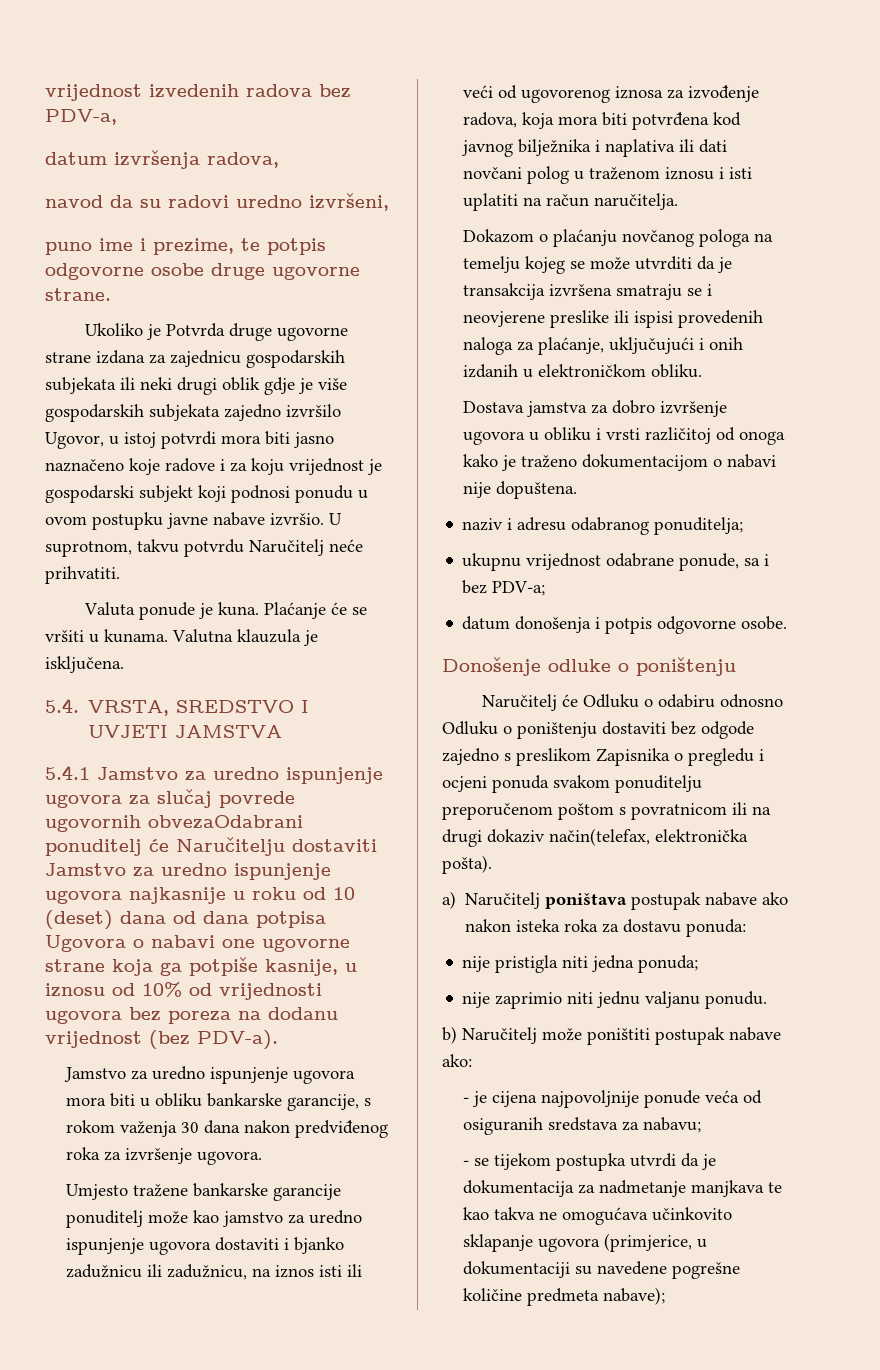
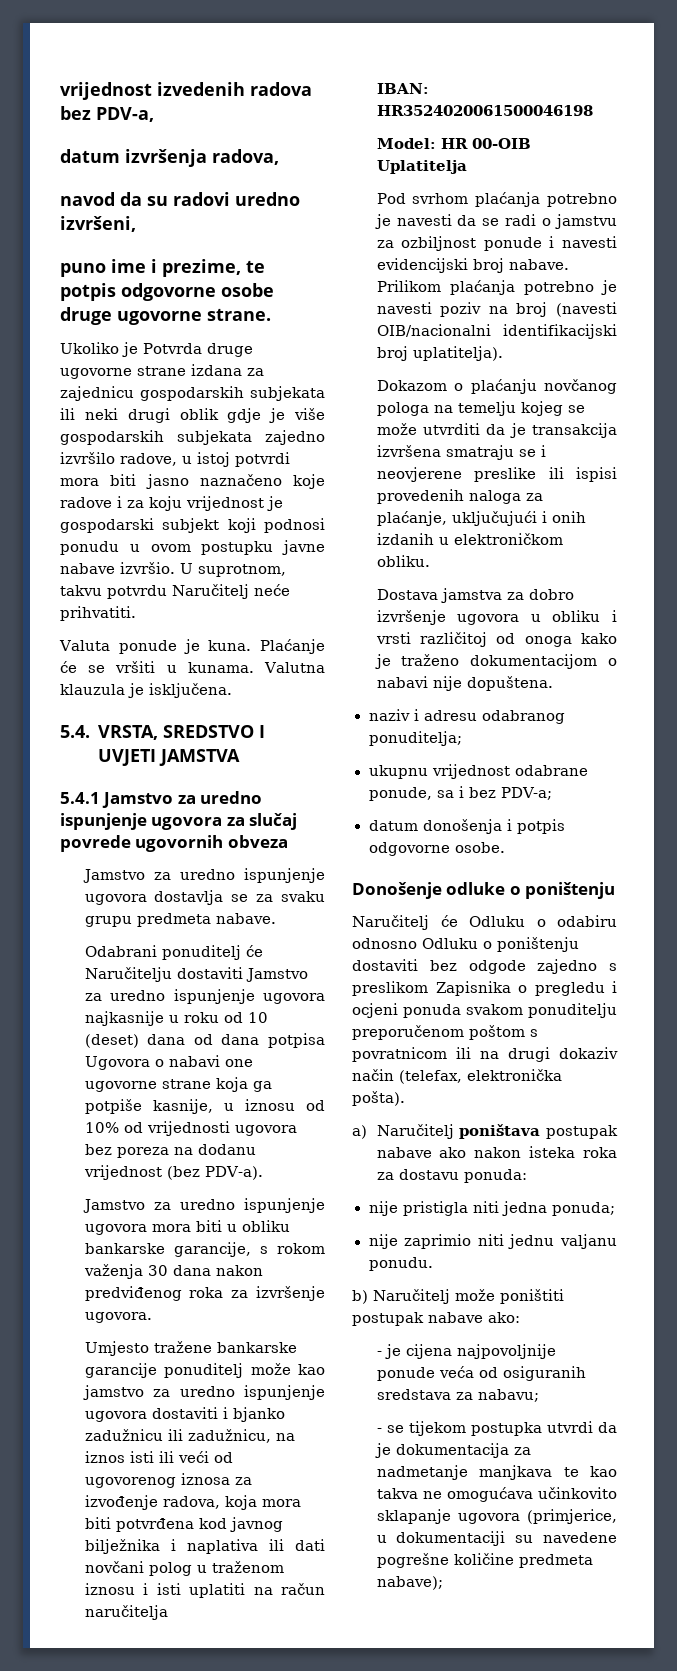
- Ukoliko je Potvrda druge ugovorne strane izdana za zajednicu gospodarskih subjekata ili neki drugi oblik gdje je više gospodarskih subjekata zajedno izvršilo Ugovor, u istoj potvrdi mora biti jasno naznačeno koje radove i za koju vrijednost je gospodarski subjekt koji podnosi ponudu u ovom postupku javne nabave izvršio.
+ Ukoliko je Potvrda druge ugovorne strane izdana za zajednicu gospodarskih subjekata ili neki drugi oblik gdje je više gospodarskih subjekata zajedno izvršilo radove, u istoj potvrdi mora biti jasno naznačeno koje radove i za koju vrijednost je gospodarski subjekt koji podnosi ponudu u ovom postupku javne nabave izvršio.
- 5.4.1 Jamstvo za uredno ispunjenje ugovora za slučaj povrede ugovornih obvezaOdabrani ponuditelj će Naručitelju dostaviti Jamstvo za uredno ispunjenje ugovora najkasnije u roku od 10 (deset) dana od dana potpisa Ugovora o nabavi one ugovorne strane koja ga potpiše kasnije, u iznosu od 10% od vrijednosti ugovora bez poreza na dodanu vrijednost (bez PDV-a).
+ 5.4.1 Jamstvo za uredno ispunjenje ugovora za slučaj povrede ugovornih obveza
+ Jamstvo za uredno ispunjenje ugovora dostavlja se za svaku grupu predmeta nabave.
+ Odabrani ponuditelj će Naručitelju dostaviti Jamstvo za uredno ispunjenje ugovora najkasnije u roku od 10 (deset) dana od dana potpisa Ugovora o nabavi one ugovorne strane koja ga potpiše kasnije, u iznosu od 10% od vrijednosti ugovora bez poreza na dodanu vrijednost (bez PDV-a).
- Umjesto tražene bankarske garancije ponuditelj može kao jamstvo za uredno ispunjenje ugovora dostaviti i bjanko zadužnicu ili zadužnicu, na iznos isti ili veći od ugovorenog iznosa za izvođenje radova, koja mora biti potvrđena kod javnog bilježnika i naplativa ili dati novčani polog u traženom iznosu i isti uplatiti na račun naručitelja.
+ Umjesto tražene bankarske garancije ponuditelj može kao jamstvo za uredno ispunjenje ugovora dostaviti i bjanko zadužnicu ili zadužnicu, na iznos isti ili veći od ugovorenog iznosa za izvođenje radova, koja mora biti potvrđena kod javnog bilježnika i naplativa ili dati novčani polog u traženom iznosu i isti uplatiti na račun naručitelja
+ IBAN: HR3524020061500046198
+ Model: HR 00-OIB Uplatitelja
+ Pod svrhom plaćanja potrebno je navesti da se radi o jamstvu za ozbiljnost ponude i navesti evidencijski broj nabave. Prilikom plaćanja potrebno je navesti poziv na broj (navesti OIB/nacionalni identifikacijski broj uplatitelja).
- Naručitelj će Odluku o odabiru odnosno Odluku o poništenju dostaviti bez odgode zajedno s preslikom Zapisnika o pregledu i ocjeni ponuda svakom ponuditelju preporučenom poštom s povratnicom ili na drugi dokaziv način(telefax, elektronička pošta).
+ Naručitelj će Odluku o odabiru odnosno Odluku o poništenju dostaviti bez odgode zajedno s preslikom Zapisnika o pregledu i ocjeni ponuda svakom ponuditelju preporučenom poštom s povratnicom ili na drugi dokaziv način (telefax, elektronička pošta).

